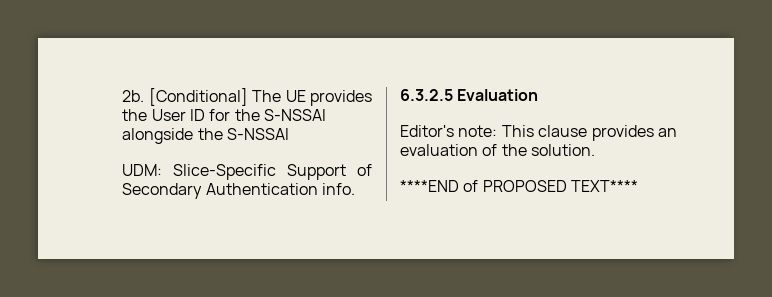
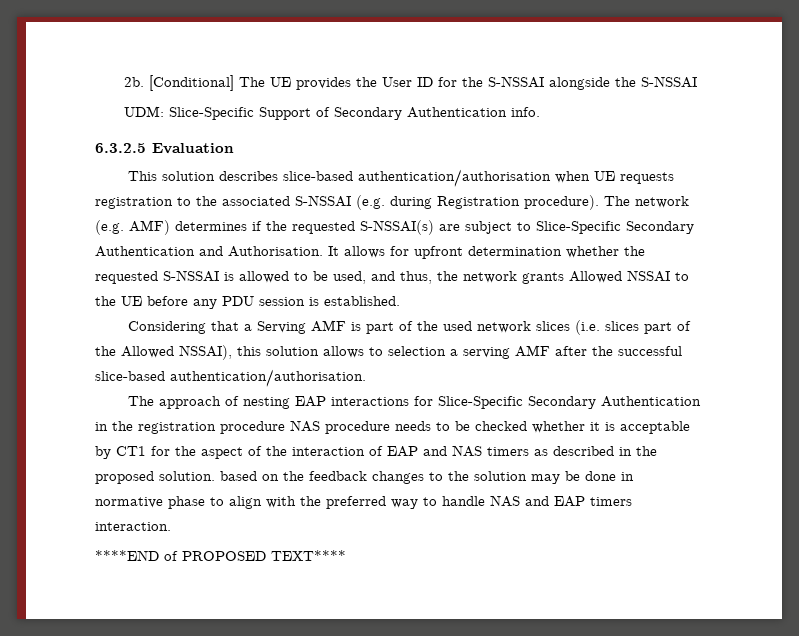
- Editor's note: This clause provides an evaluation of the solution.
+ This solution describes slice-based authentication/authorisation when UE requests registration to the associated S-NSSAI (e.g. during Registration procedure). The network (e.g. AMF) determines if the requested S-NSSAI(s) are subject to Slice-Specific Secondary Authentication and Authorisation. It allows for upfront determination whether the requested S-NSSAI is allowed to be used, and thus, the network grants Allowed NSSAI to the UE before any PDU session is established.
+ Considering that a Serving AMF is part of the used network slices (i.e. slices part of the Allowed NSSAI), this solution allows to selection a serving AMF after the successful slice-based authentication/authorisation.
+ The approach of nesting EAP interactions for Slice-Specific Secondary Authentication in the registration procedure NAS procedure needs to be checked whether it is acceptable by CT1 for the aspect of the interaction of EAP and NAS timers as described in the proposed solution. based on the feedback changes to the solution may be done in normative phase to align with the preferred way to handle NAS and EAP timers interaction.

